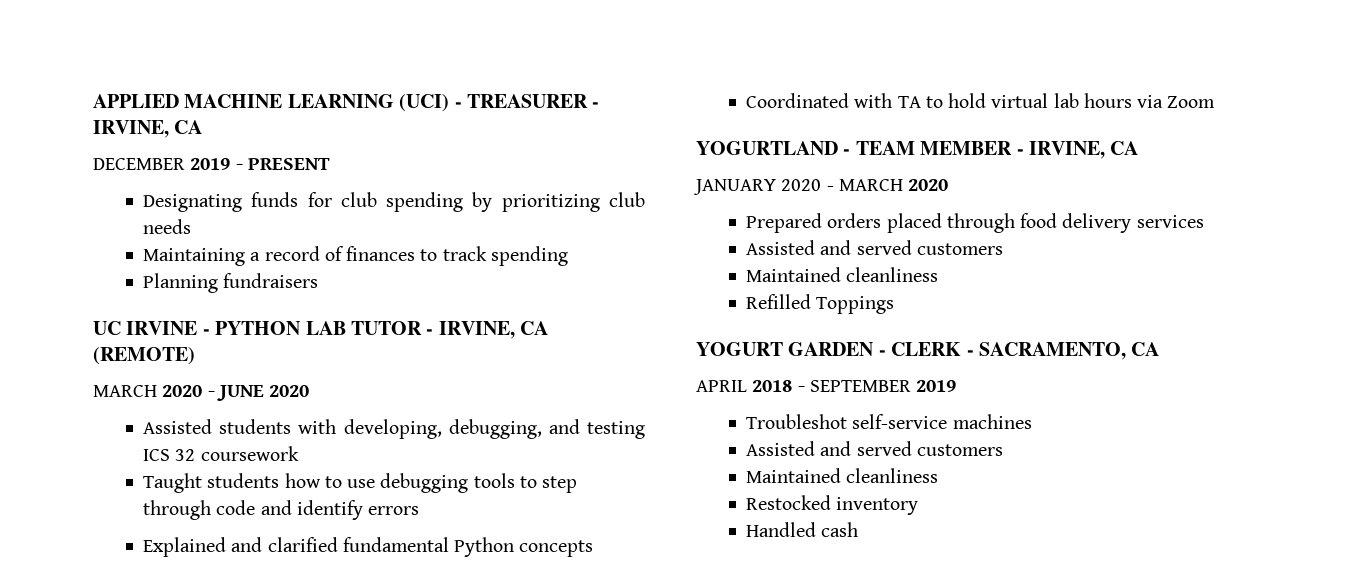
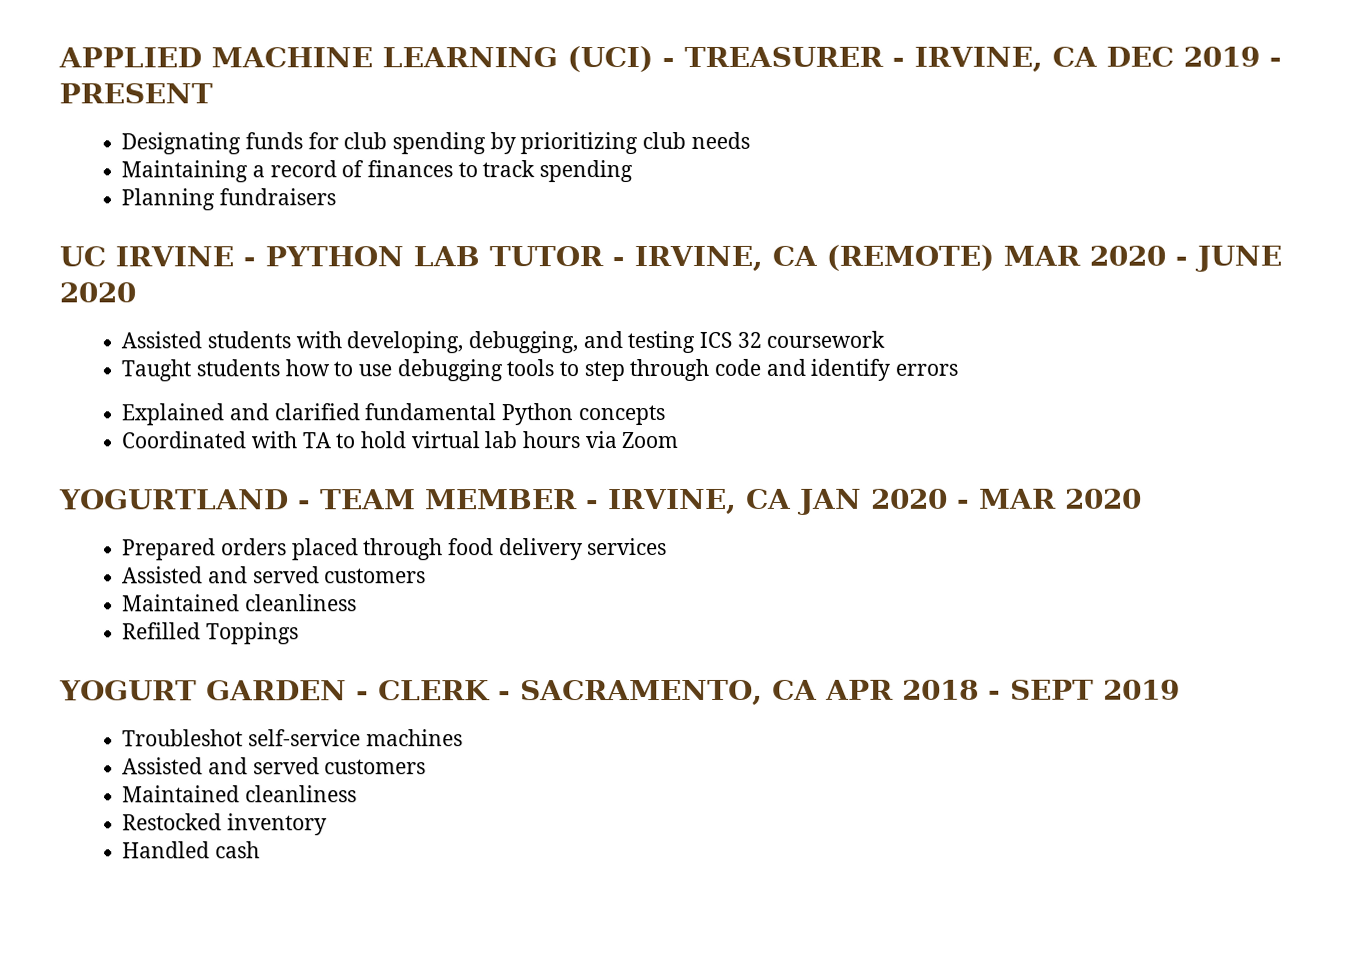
- APPLIED MACHINE LEARNING (UCI) - TREASURER - IRVINE, CA
- DECEMBER 2019 - PRESENT
+ APPLIED MACHINE LEARNING (UCI) - TREASURER - IRVINE, CA DEC 2019 - PRESENT
- UC IRVINE - PYTHON LAB TUTOR - IRVINE, CA (REMOTE)
- MARCH 2020 - JUNE 2020
+ UC IRVINE - PYTHON LAB TUTOR - IRVINE, CA (REMOTE) MAR 2020 - JUNE 2020
- YOGURTLAND - TEAM MEMBER - IRVINE, CA
- JANUARY 2020 - MARCH 2020
+ YOGURTLAND - TEAM MEMBER - IRVINE, CA JAN 2020 - MAR 2020
- YOGURT GARDEN - CLERK - SACRAMENTO, CA
- APRIL 2018 - SEPTEMBER 2019
+ YOGURT GARDEN - CLERK - SACRAMENTO, CA APR 2018 - SEPT 2019

